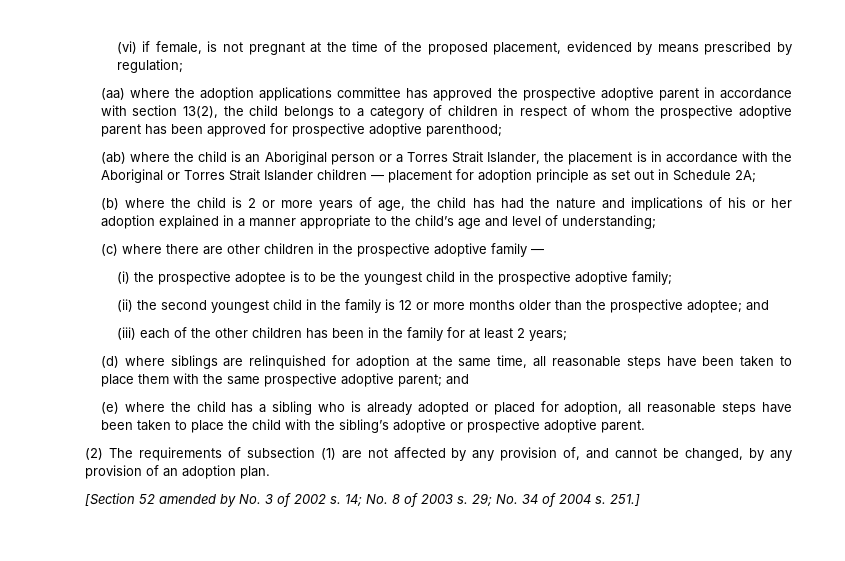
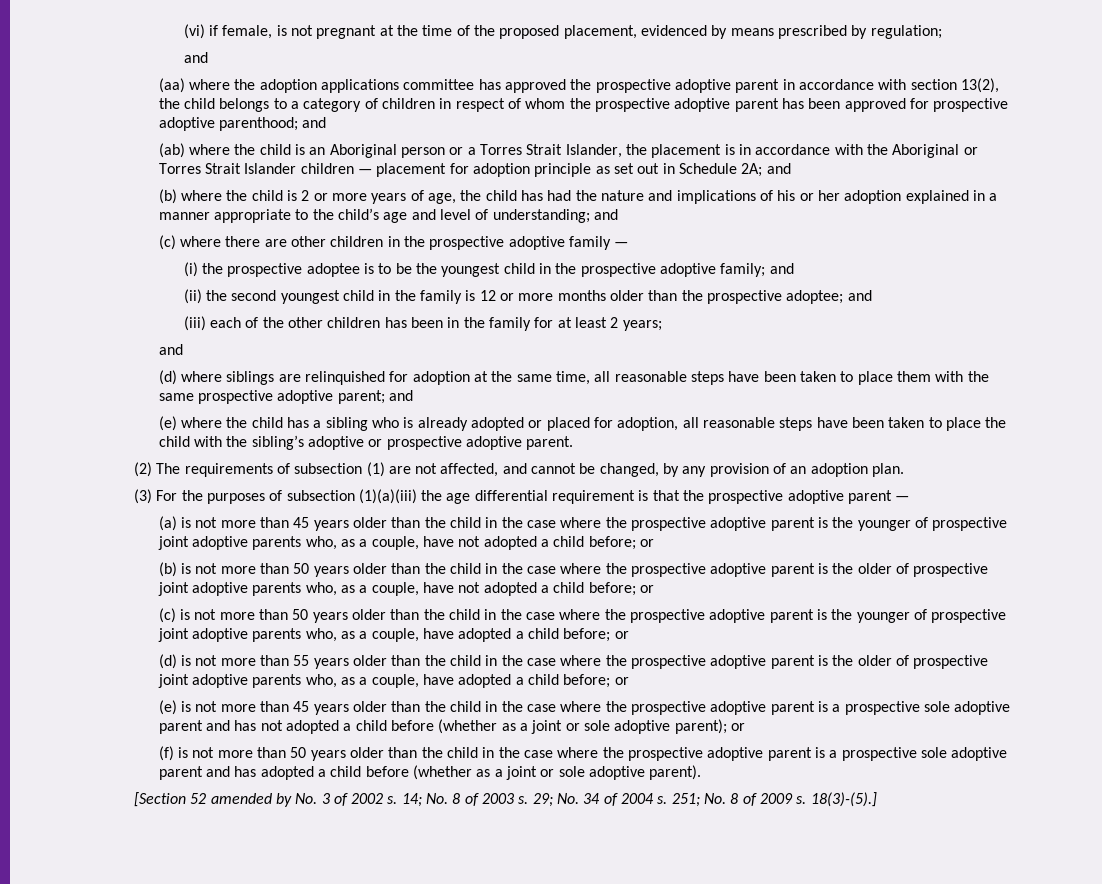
  (vi) if female, is not pregnant at the time of the proposed placement, evidenced by means prescribed by regulation;
+ and
- (aa) where the adoption applications committee has approved the prospective adoptive parent in accordance with section 13(2), the child belongs to a category of children in respect of whom the prospective adoptive parent has been approved for prospective adoptive parenthood;
+ (aa) where the adoption applications committee has approved the prospective adoptive parent in accordance with section 13(2), the child belongs to a category of children in respect of whom the prospective adoptive parent has been approved for prospective adoptive parenthood; and
- (ab) where the child is an Aboriginal person or a Torres Strait Islander, the placement is in accordance with the Aboriginal or Torres Strait Islander children — placement for adoption principle as set out in Schedule 2A;
+ (ab) where the child is an Aboriginal person or a Torres Strait Islander, the placement is in accordance with the Aboriginal or Torres Strait Islander children — placement for adoption principle as set out in Schedule 2A; and
- (b) where the child is 2 or more years of age, the child has had the nature and implications of his or her adoption explained in a manner appropriate to the child’s age and level of understanding;
+ (b) where the child is 2 or more years of age, the child has had the nature and implications of his or her adoption explained in a manner appropriate to the child’s age and level of understanding; and
- (i) the prospective adoptee is to be the youngest child in the prospective adoptive family;
+ (i) the prospective adoptee is to be the youngest child in the prospective adoptive family; and
  (iii) each of the other children has been in the family for at least 2 years;
+ and
- (2) The requirements of subsection (1) are not affected by any provision of, and cannot be changed, by any provision of an adoption plan.
+ (2) The requirements of subsection (1) are not affected, and cannot be changed, by any provision of an adoption plan.
+ (3) For the purposes of subsection (1)(a)(iii) the age differential requirement is that the prospective adoptive parent —
+ (a) is not more than 45 years older than the child in the case where the prospective adoptive parent is the younger of prospective joint adoptive parents who, as a couple, have not adopted a child before; or
+ (b) is not more than 50 years older than the child in the case where the prospective adoptive parent is the older of prospective joint adoptive parents who, as a couple, have not adopted a child before; or
+ (c) is not more than 50 years older than the child in the case where the prospective adoptive parent is the younger of prospective joint adoptive parents who, as a couple, have adopted a child before; or
+ (d) is not more than 55 years older than the child in the case where the prospective adoptive parent is the older of prospective joint adoptive parents who, as a couple, have adopted a child before; or
+ (e) is not more than 45 years older than the child in the case where the prospective adoptive parent is a prospective sole adoptive parent and has not adopted a child before (whether as a joint or sole adoptive parent); or
+ (f) is not more than 50 years older than the child in the case where the prospective adoptive parent is a prospective sole adoptive parent and has adopted a child before (whether as a joint or sole adoptive parent).
- 251.]
+ 251; No. 8 of 2009 s. 18(3)-(5).]

